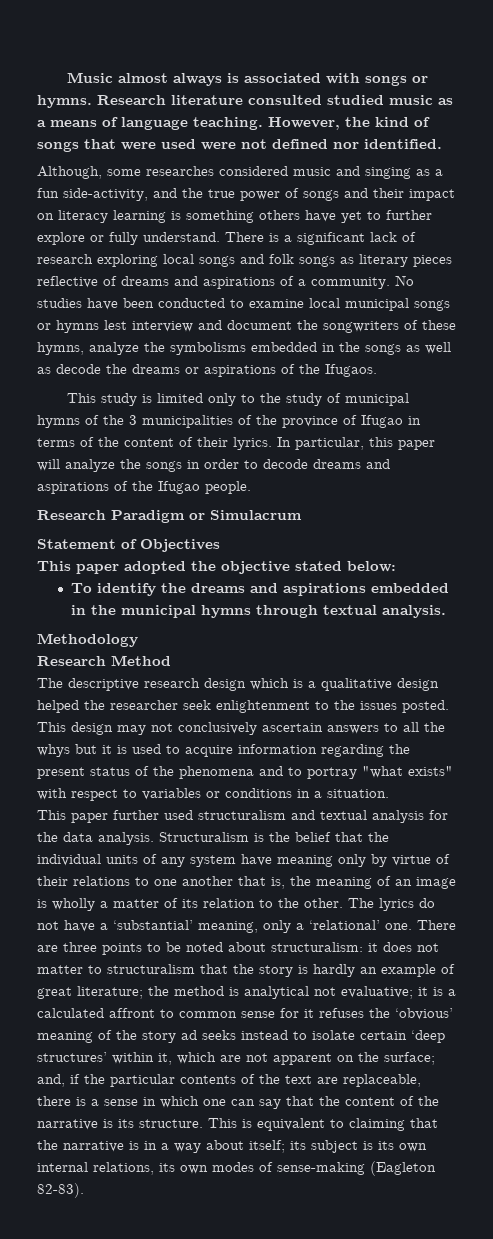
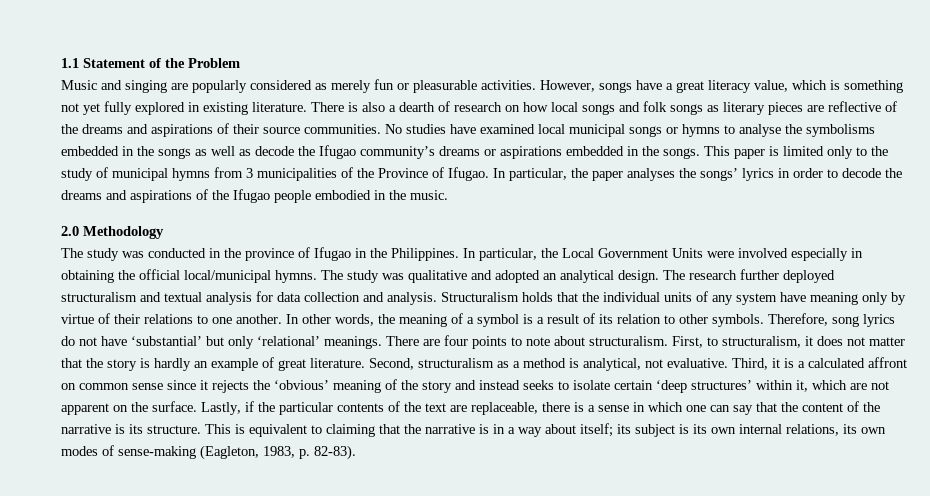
- Music almost always is associated with songs or hymns. Research literature consulted studied music as a means of language teaching. However, the kind of songs that were used were not defined nor identified.
- Although, some researches considered music and singing as a fun side-activity, and the true power of songs and their impact on literacy learning is something others have yet to further explore or fully understand. There is a significant lack of research exploring local songs and folk songs as literary pieces reflective of dreams and aspirations of a community. No studies have been conducted to examine local municipal songs or hymns lest interview and document the songwriters of these hymns, analyze the symbolisms embedded in the songs as well as decode the dreams or aspirations of the Ifugaos.
- This study is limited only to the study of municipal hymns of the 3 municipalities of the province of Ifugao in terms of the content of their lyrics. In particular, this paper will analyze the songs in order to decode dreams and aspirations of the Ifugao people.
- Research Paradigm or Simulacrum
- Statement of Objectives
- This paper adopted the objective stated below:
- To identify the dreams and aspirations embedded in the municipal hymns through textual analysis.
- Methodology
+ 1.1 Statement of the Problem
+ Music and singing are popularly considered as merely fun or pleasurable activities. However, songs have a great literacy value, which is something not yet fully explored in existing literature. There is also a dearth of research on how local songs and folk songs as literary pieces are reflective of the dreams and aspirations of their source communities. No studies have examined local municipal songs or hymns to analyse the symbolisms embedded in the songs as well as decode the Ifugao community’s dreams or aspirations embedded in the songs. This paper is limited only to the study of municipal hymns from 3 municipalities of the Province of Ifugao. In particular, the paper analyses the songs’ lyrics in order to decode the dreams and aspirations of the Ifugao people embodied in the music.
+ 2.0 Methodology
- Research Method
- The descriptive research design which is a qualitative design helped the researcher seek enlightenment to the issues posted. This design may not conclusively ascertain answers to all the whys but it is used to acquire information regarding the present status of the phenomena and to portray "what exists" with respect to variables or conditions in a situation.
- This paper further used structuralism and textual analysis for the data analysis. Structuralism is the belief that the individual units of any system have meaning only by virtue of their relations to one another that is, the meaning of an image is wholly a matter of its relation to the other. The lyrics do not have a ‘substantial’ meaning, only a ‘relational’ one.
+ The study was conducted in the province of Ifugao in the Philippines. In particular, the Local Government Units were involved especially in obtaining the official local/municipal hymns. The study was qualitative and adopted an analytical design. The research further deployed structuralism and textual analysis for data collection and analysis. Structuralism holds that the individual units of any system have meaning only by virtue of their relations to one another. In other words, the meaning of a symbol is a result of its relation to other symbols. Therefore, song lyrics do not have ‘substantial’ but only ‘relational’ meanings.
- There are three points to be noted about structuralism: it does not matter to structuralism that the story is hardly an example of great literature; the method is analytical not evaluative; it is a calculated affront to common sense for it refuses the ‘obvious’ meaning of the story ad seeks instead to isolate certain ‘deep structures’ within it, which are not apparent on the surface; and, if the particular contents of the text are replaceable, there is a sense in which one can say that the content of the narrative is its structure.
+ There are four points to note about structuralism. First, to structuralism, it does not matter that the story is hardly an example of great literature. Second, structuralism as a method is analytical, not evaluative. Third, it is a calculated affront on common sense since it rejects the ‘obvious’ meaning of the story and instead seeks to isolate certain ‘deep structures’ within it, which are not apparent on the surface. Lastly, if the particular contents of the text are replaceable, there is a sense in which one can say that the content of the narrative is its structure.
- This is equivalent to claiming that the narrative is in a way about itself; its subject is its own internal relations, its own modes of sense-making (Eagleton 82-83).
+ This is equivalent to claiming that the narrative is in a way about itself; its subject is its own internal relations, its own modes of sense-making (Eagleton, 1983, p. 82-83).

